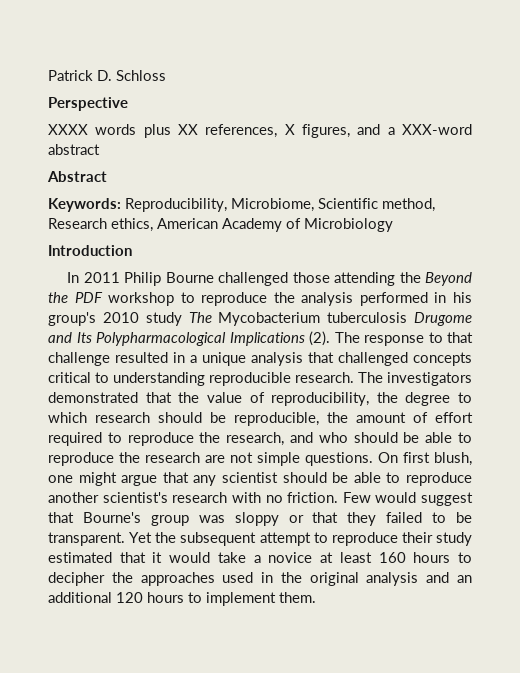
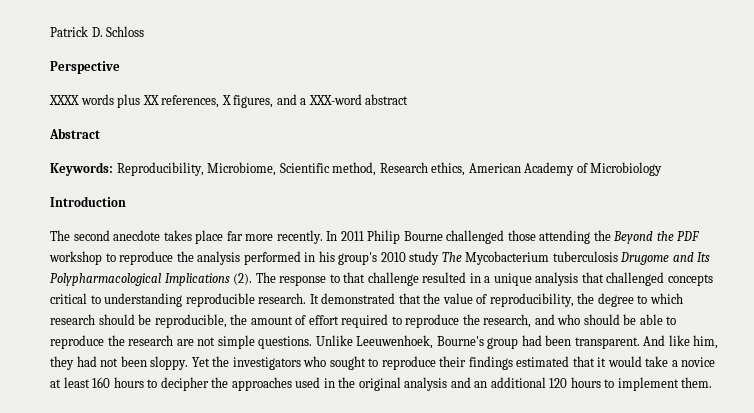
+ The second anecdote takes place far more recently.
- The investigators demonstrated that the value of reproducibility, the degree to which research should be reproducible, the amount of effort required to reproduce the research, and who should be able to reproduce the research are not simple questions.
+ It demonstrated that the value of reproducibility, the degree to which research should be reproducible, the amount of effort required to reproduce the research, and who should be able to reproduce the research are not simple questions.
- On first blush, one might argue that any scientist should be able to reproduce another scientist's research with no friction. Few would suggest that Bourne's group was sloppy or that they failed to be transparent. Yet the subsequent attempt to reproduce their study estimated that it would take a novice at least 160 hours to decipher the approaches used in the original analysis and an additional 120 hours to implement them.
+ Unlike Leeuwenhoek, Bourne's group had been transparent. And like him, they had not been sloppy. Yet the investigators who sought to reproduce their findings estimated that it would take a novice at least 160 hours to decipher the approaches used in the original analysis and an additional 120 hours to implement them.

